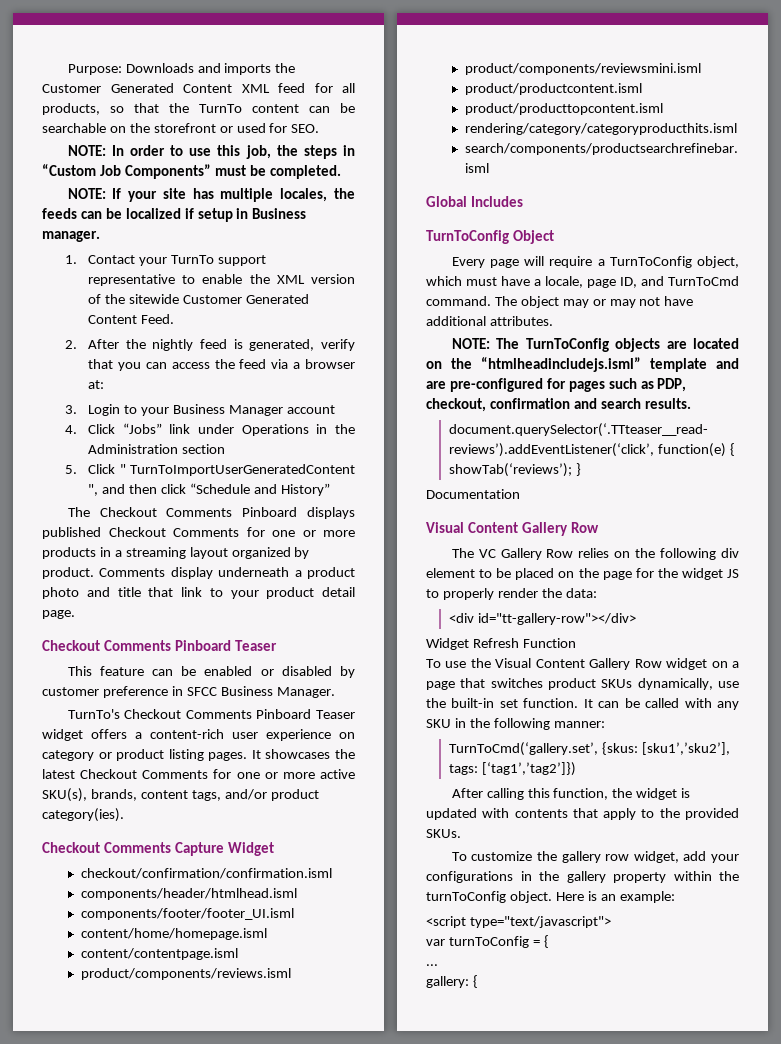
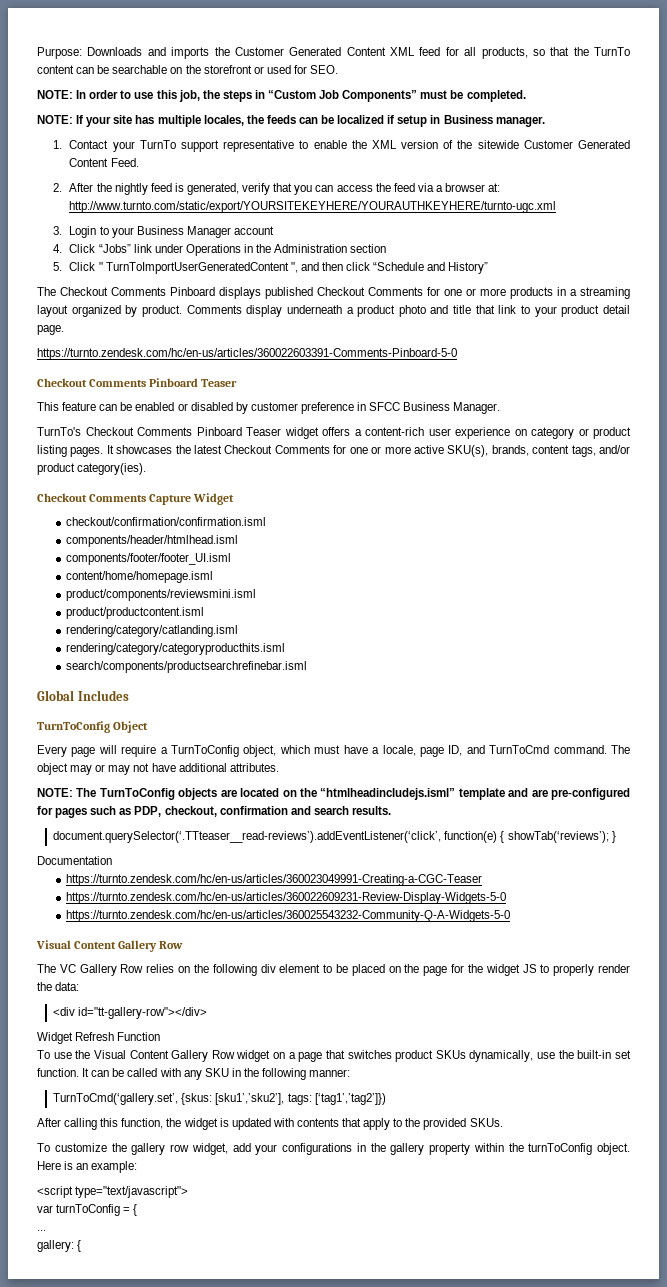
- 2. After the nightly feed is generated, verify that you can access the feed via a browser at:
+ 2. After the nightly feed is generated, verify that you can access the feed via a browser at: http://www.turnto.com/static/export/YOURSITEKEYHERE/YOURAUTHKEYHERE/turnto-ugc.xml
+ https://turnto.zendesk.com/hc/en-us/articles/360022603391-Comments-Pinboard-5-0
- content/contentpage.isml
- product/components/reviews.isml
- product/producttopcontent.isml
+ rendering/category/catlanding.isml
+ https://turnto.zendesk.com/hc/en-us/articles/360023049991-Creating-a-CGC-Teaser
+ https://turnto.zendesk.com/hc/en-us/articles/360022609231-Review-Display-Widgets-5-0
+ https://turnto.zendesk.com/hc/en-us/articles/360025543232-Community-Q-A-Widgets-5-0

